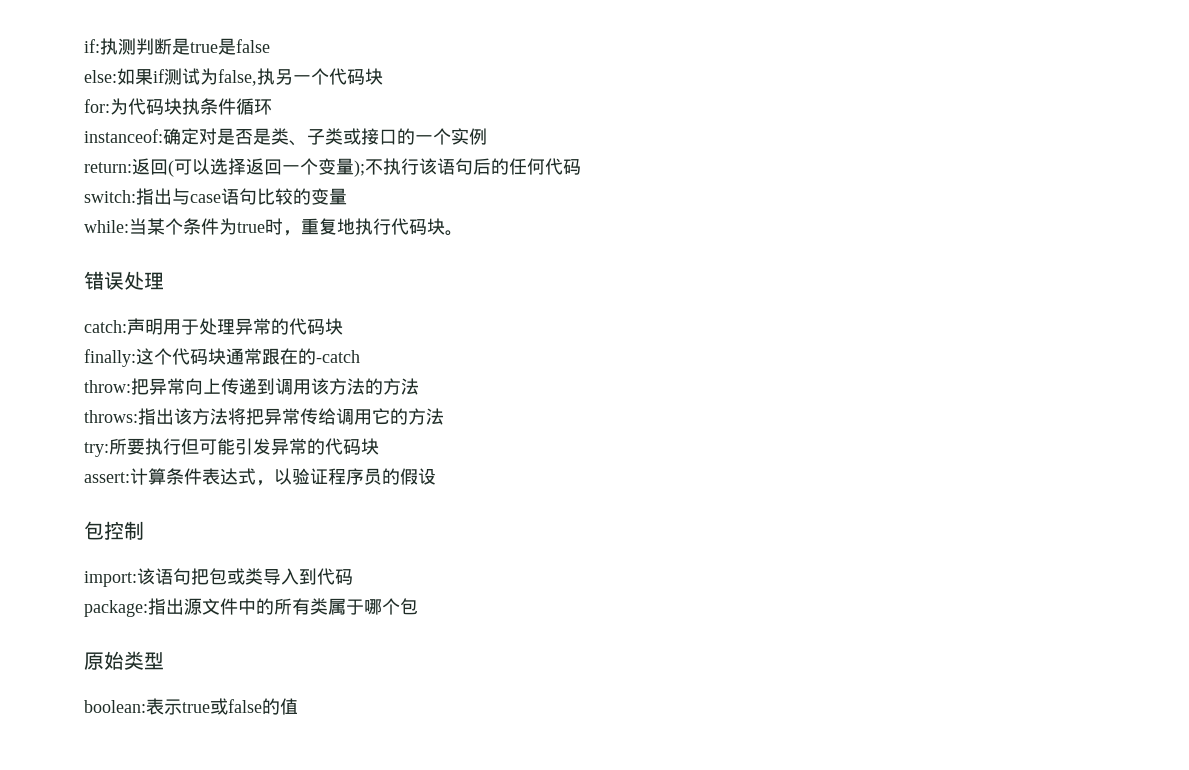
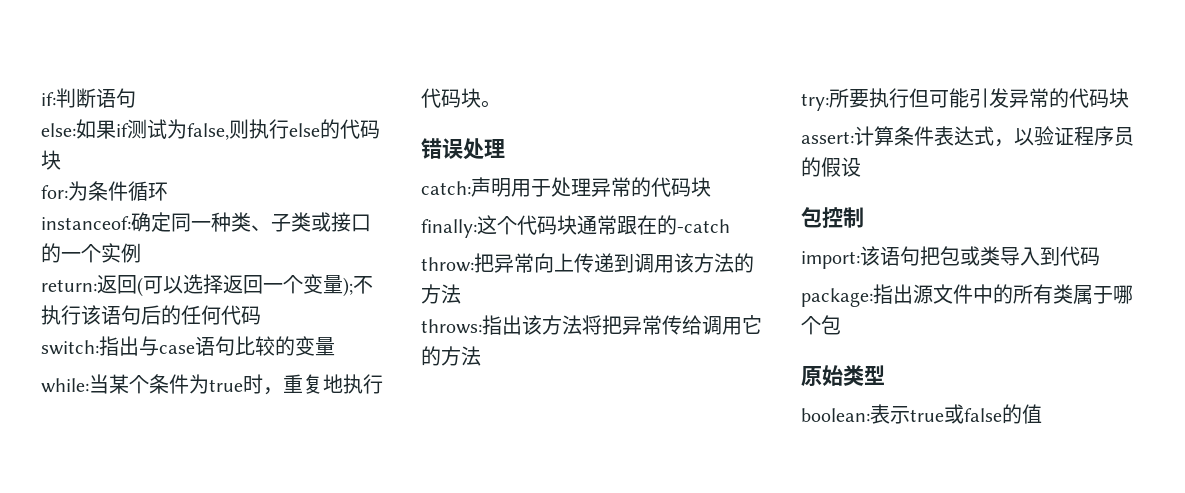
- if:执测判断是true是false
+ if:判断语句
- else:如果if测试为false,执另一个代码块
+ else:如果if测试为false,则执行else的代码块
- for:为代码块执条件循环
+ for:为条件循环
- instanceof:确定对是否是类、子类或接口的一个实例
+ instanceof:确定同一种类、子类或接口的一个实例

